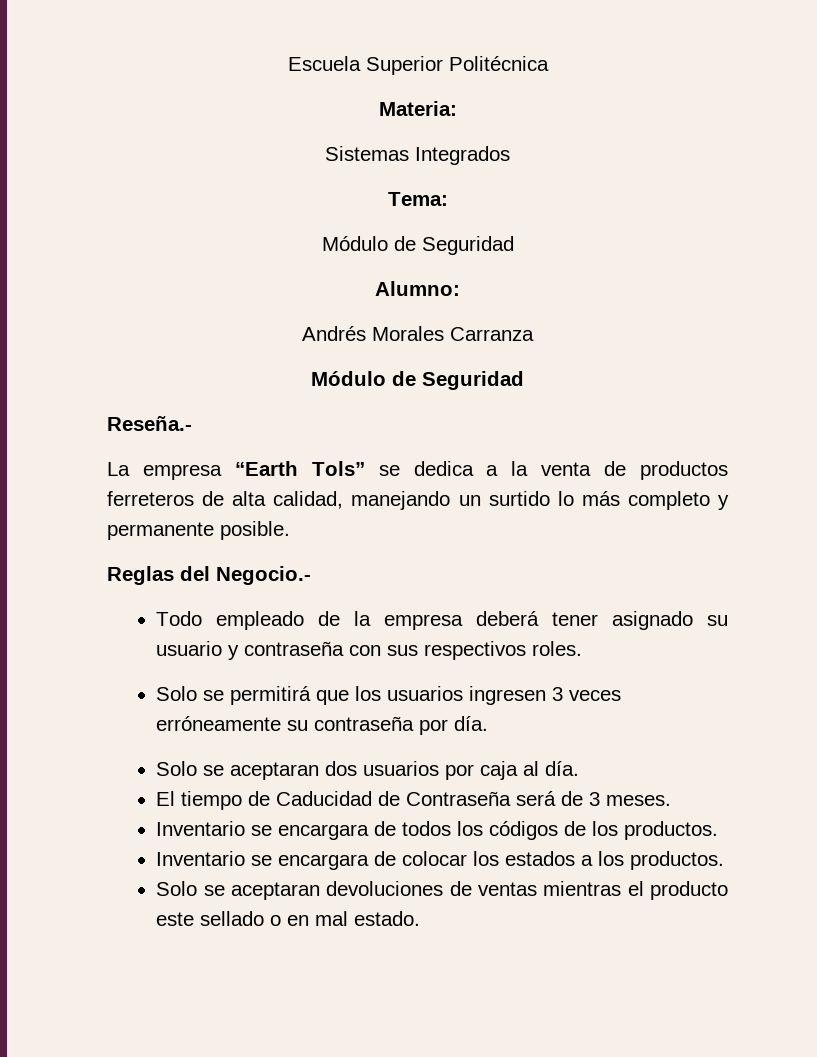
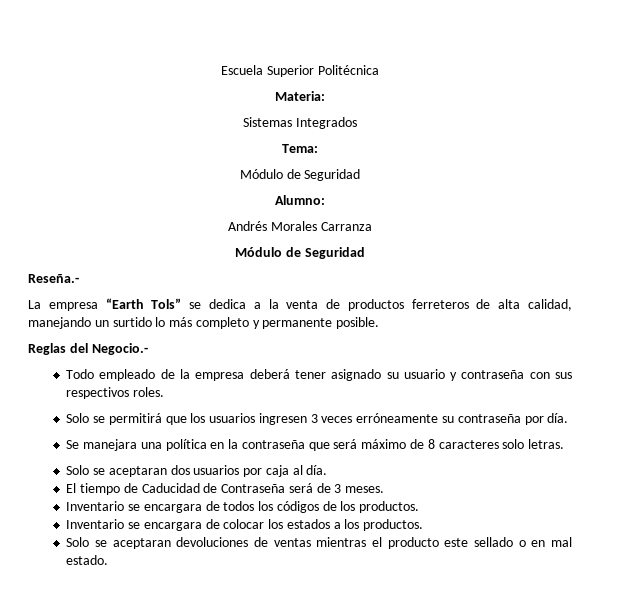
+ Se manejara una política en la contraseña que será máximo de 8 caracteres solo letras.

